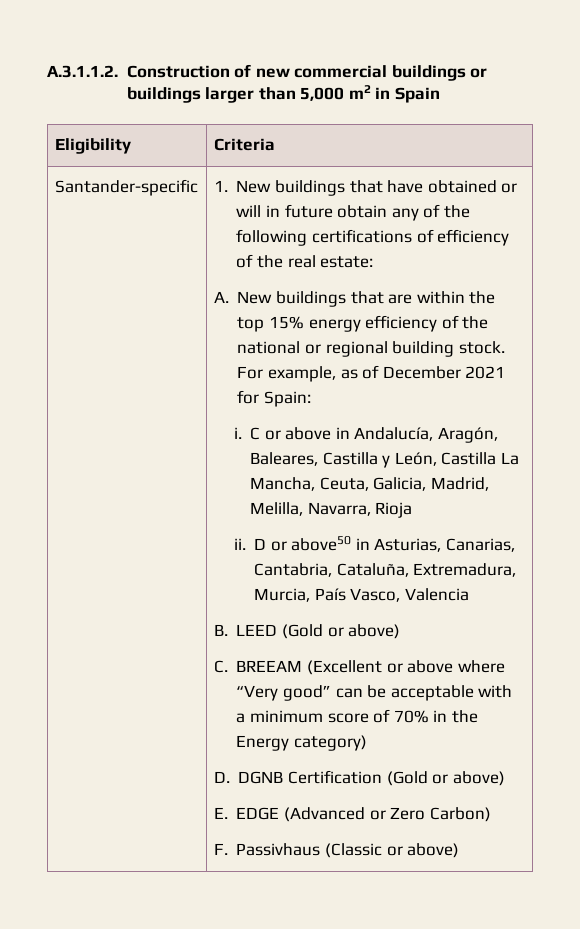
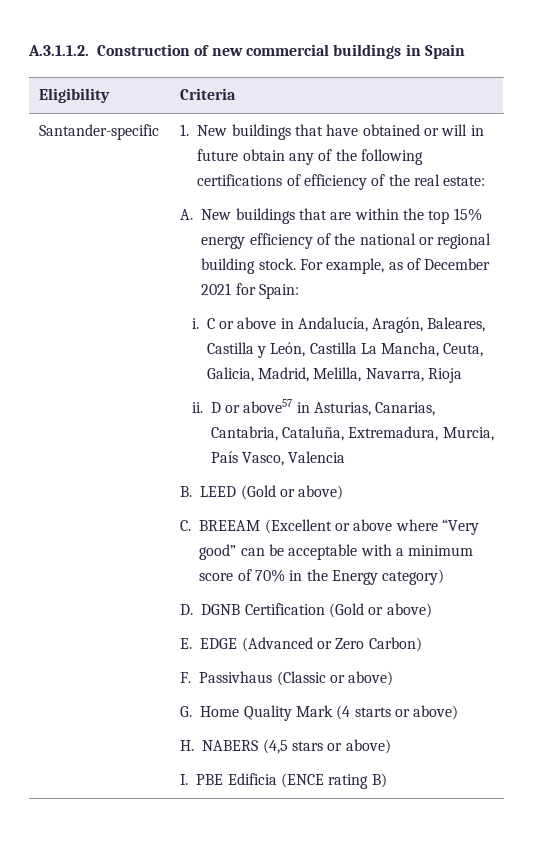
- A.3.1.1.2. Construction of new commercial buildings or buildings larger than 5,000 m2 in Spain
+ A.3.1.1.2. Construction of new commercial buildings in Spain
- D or above50 in Asturias, Canarias, Cantabria, Cataluña, Extremadura, Murcia, País Vasco, Valencia
+ D or above57 in Asturias, Canarias, Cantabria, Cataluña, Extremadura, Murcia, País Vasco, Valencia
+ G. Home Quality Mark (4 starts or above)
+ H. NABERS (4,5 stars or above)
+ I. PBE Edificia (ENCE rating B)

